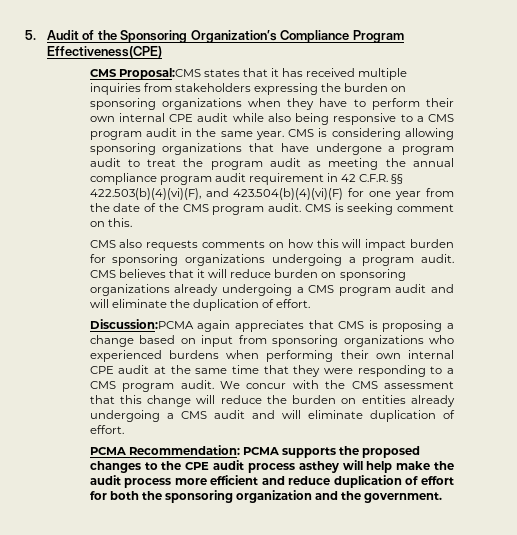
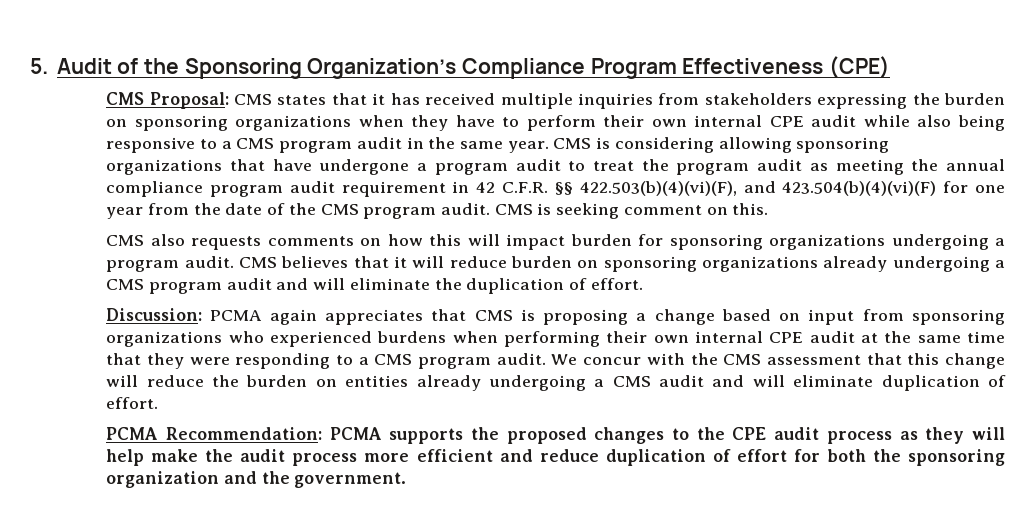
- 5. Audit of the Sponsoring Organization’s Compliance Program Effectiveness(CPE)
- CMS Proposal:CMS states that it has received multiple inquiries from stakeholders expressing the burden on sponsoring organizations when they have to perform their own internal CPE audit while also being responsive to a CMS program audit in the same year.
+ 5. Audit of the Sponsoring Organization’s Compliance Program Effectiveness (CPE)
+ CMS Proposal: CMS states that it has received multiple inquiries from stakeholders expressing the burden on sponsoring organizations when they have to perform their own internal CPE audit while also being responsive to a CMS program audit in the same year.
- Discussion:PCMA again appreciates that CMS is proposing a change based on input from sponsoring organizations who experienced burdens when performing their own internal CPE audit at the same time that they were responding to a CMS program audit.
+ Discussion: PCMA again appreciates that CMS is proposing a change based on input from sponsoring organizations who experienced burdens when performing their own internal CPE audit at the same time that they were responding to a CMS program audit.
- PCMA Recommendation: PCMA supports the proposed changes to the CPE audit process asthey will help make the audit process more efficient and reduce duplication of effort for both the sponsoring organization and the government.
+ PCMA Recommendation: PCMA supports the proposed changes to the CPE audit process as they will help make the audit process more efficient and reduce duplication of effort for both the sponsoring organization and the government.

